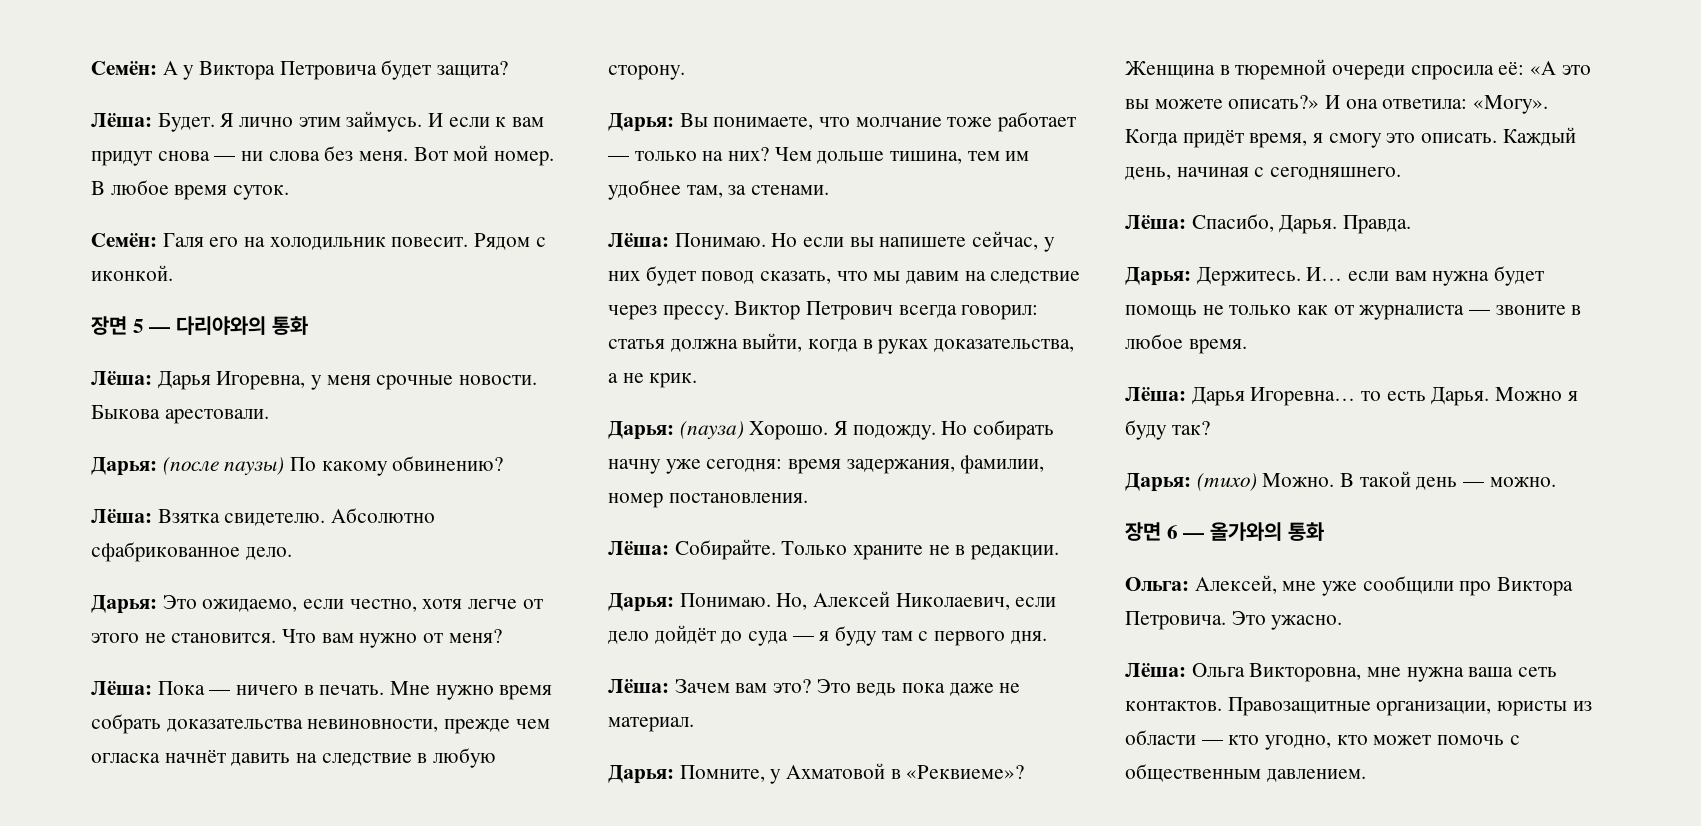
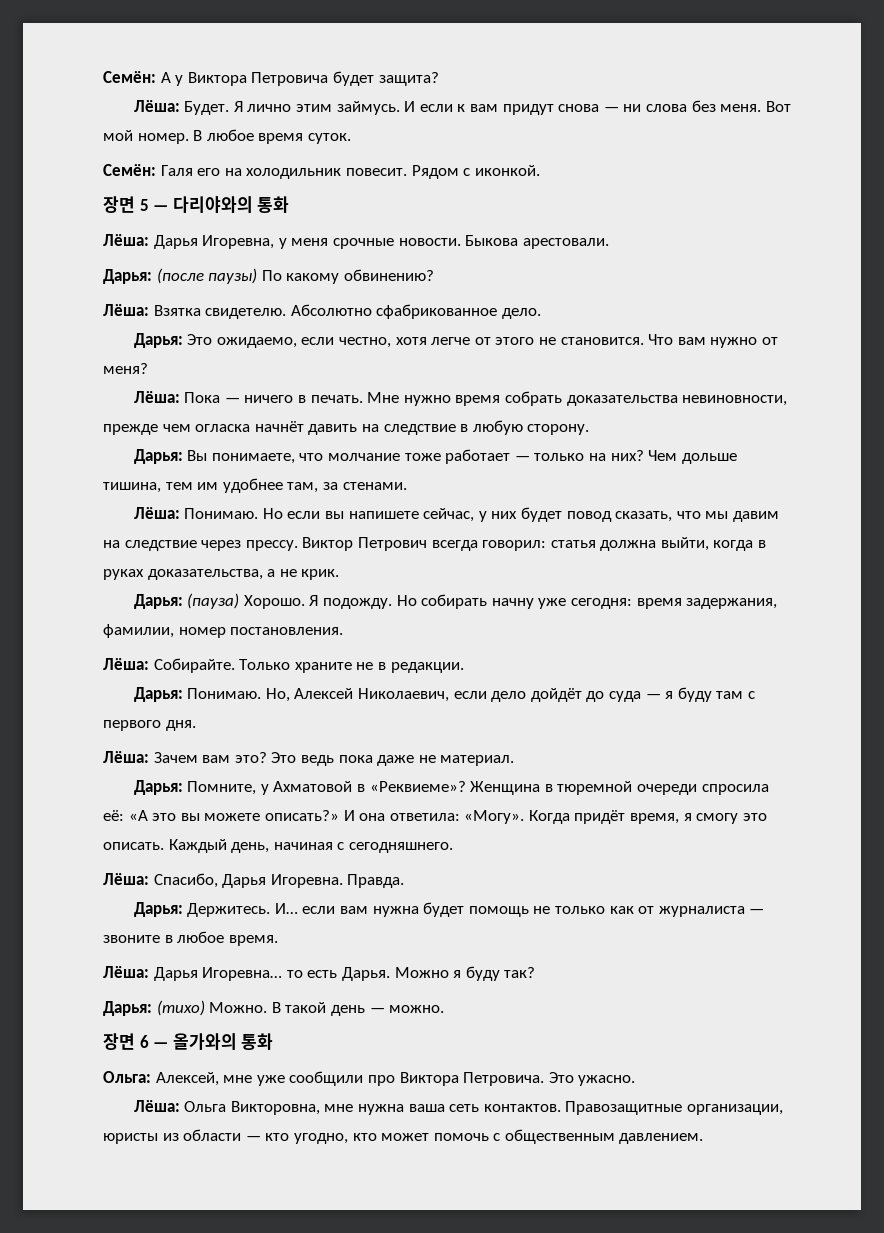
- Лёша: Спасибо, Дарья.
+ Лёша: Спасибо, Дарья Игоревна.

